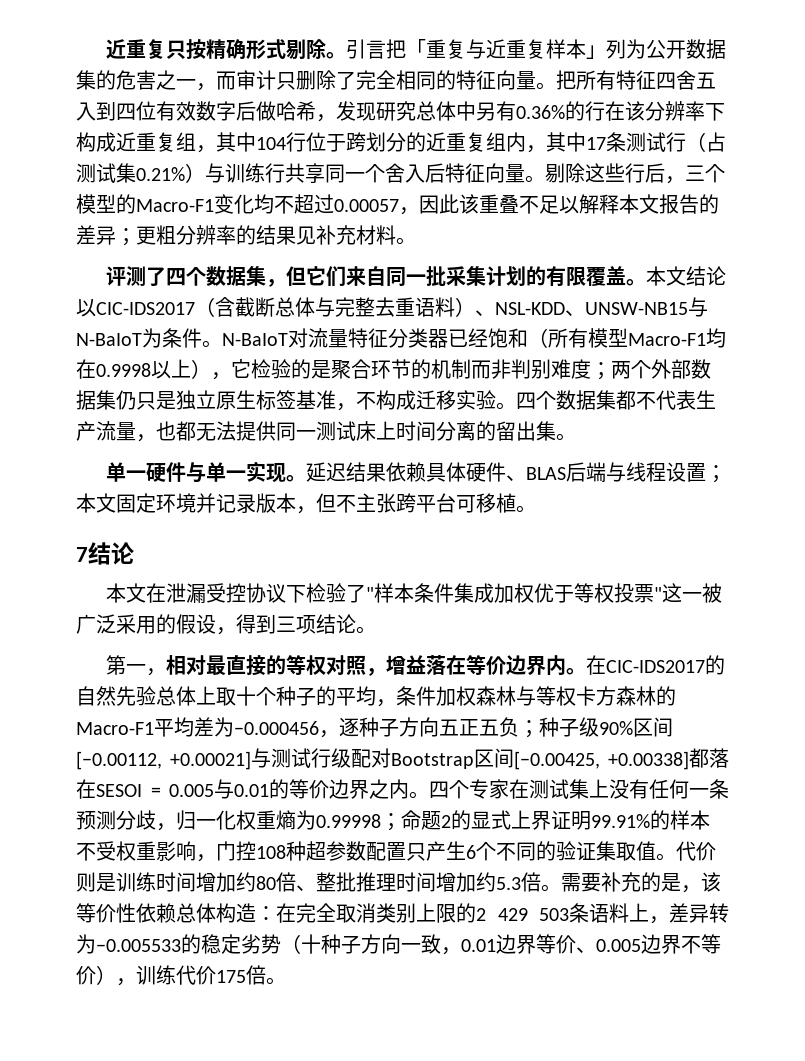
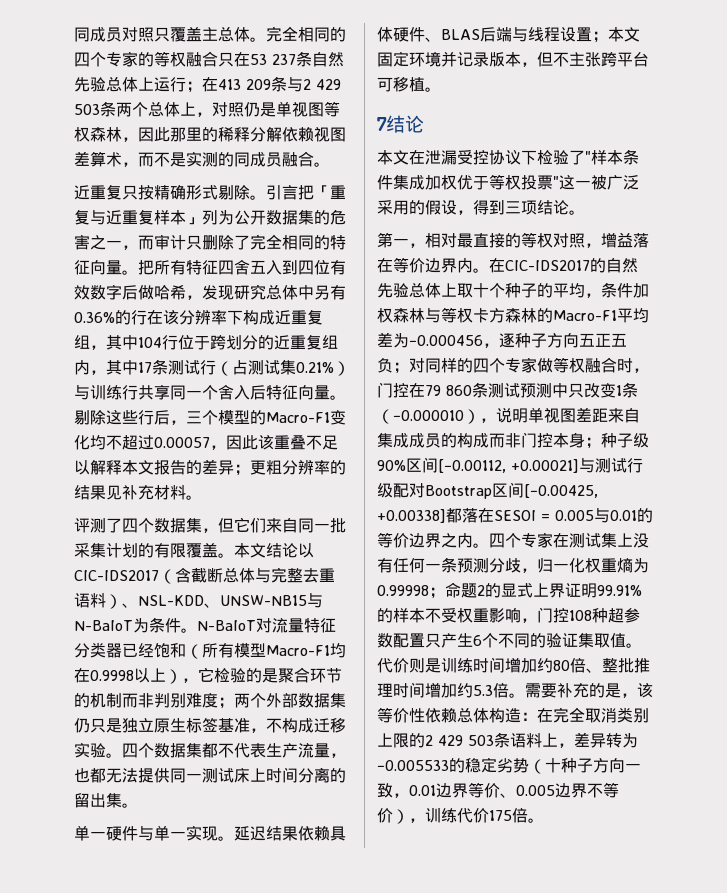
+ 同成员对照只覆盖主总体。完全相同的四个专家的等权融合只在53 237条自然先验总体上运行；在413 209条与2 429 503条两个总体上，对照仍是单视图等权森林，因此那里的稀释分解依赖视图差算术，而不是实测的同成员融合。
- 在CIC-IDS2017的自然先验总体上取十个种子的平均，条件加权森林与等权卡方森林的Macro-F1平均差为−0.000456，逐种子方向五正五负；种子级90%区间[−0.00112, +0.00021]与测试行级配对Bootstrap区间[−0.00425, +0.00338]都落在SESOI = 0.005与0.01的等价边界之内。
+ 在CIC-IDS2017的自然先验总体上取十个种子的平均，条件加权森林与等权卡方森林的Macro-F1平均差为−0.000456，逐种子方向五正五负；对同样的四个专家做等权融合时，门控在79 860条测试预测中只改变1条（−0.000010），说明单视图差距来自集成成员的构成而非门控本身；种子级90%区间[−0.00112, +0.00021]与测试行级配对Bootstrap区间[−0.00425, +0.00338]都落在SESOI = 0.005与0.01的等价边界之内。

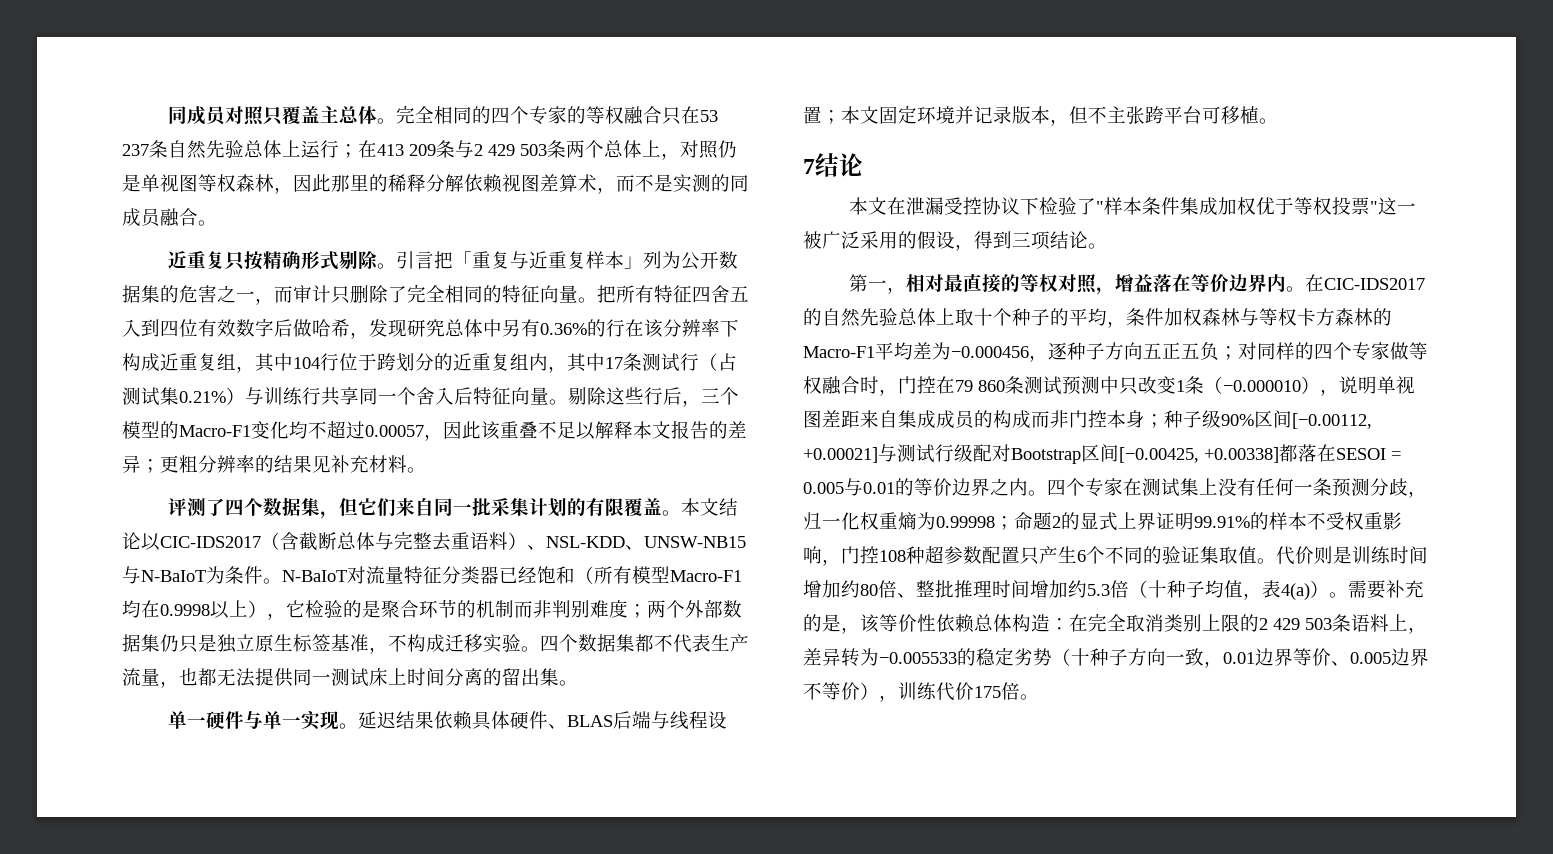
- 代价则是训练时间增加约80倍、整批推理时间增加约5.3倍。
+ 代价则是训练时间增加约80倍、整批推理时间增加约5.3倍（十种子均值，表4(a)）。

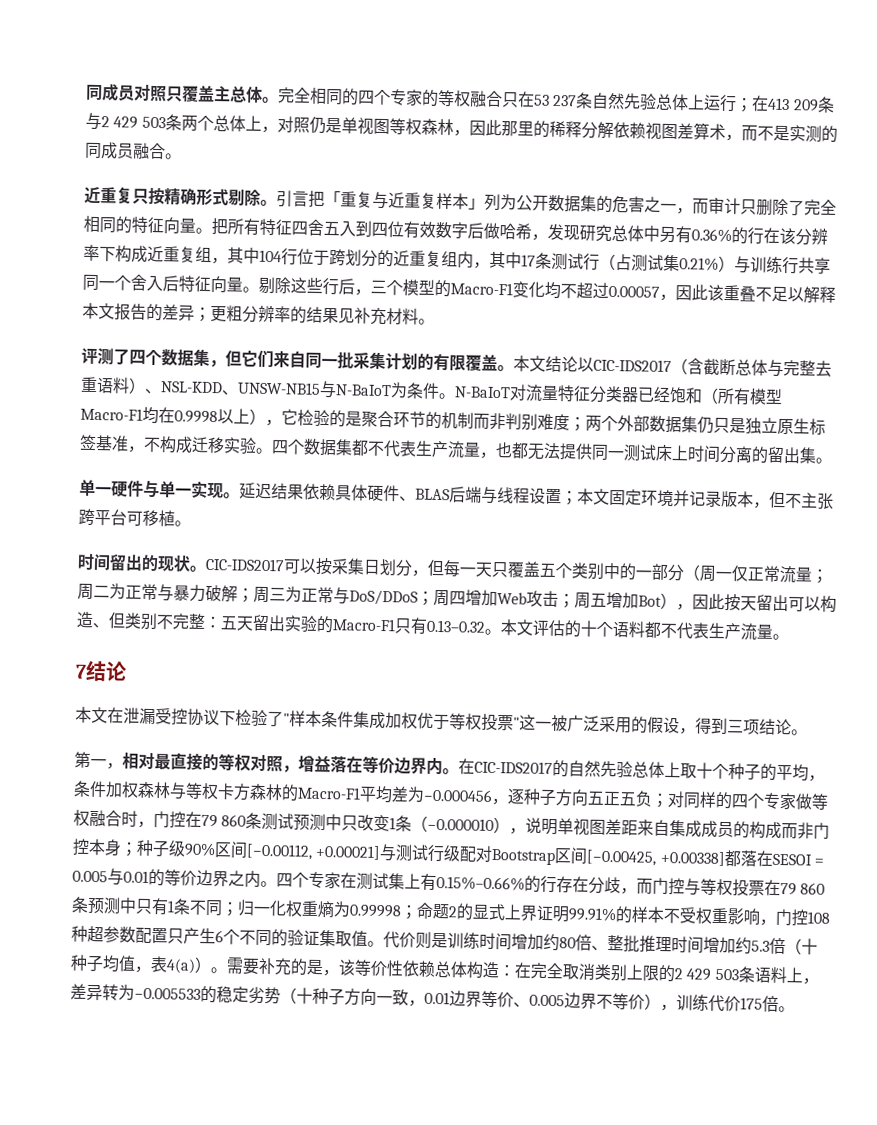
+ 时间留出的现状。CIC-IDS2017可以按采集日划分，但每一天只覆盖五个类别中的一部分（周一仅正常流量；周二为正常与暴力破解；周三为正常与DoS/DDoS；周四增加Web攻击；周五增加Bot），因此按天留出可以构造、但类别不完整：五天留出实验的Macro-F1只有0.13–0.32。本文评估的十个语料都不代表生产流量。
- 四个专家在测试集上没有任何一条预测分歧，归一化权重熵为0.99998；命题2的显式上界证明99.91%的样本不受权重影响，门控108种超参数配置只产生6个不同的验证集取值。
+ 四个专家在测试集上有0.15%–0.66%的行存在分歧，而门控与等权投票在79 860条预测中只有1条不同；归一化权重熵为0.99998；命题2的显式上界证明99.91%的样本不受权重影响，门控108种超参数配置只产生6个不同的验证集取值。

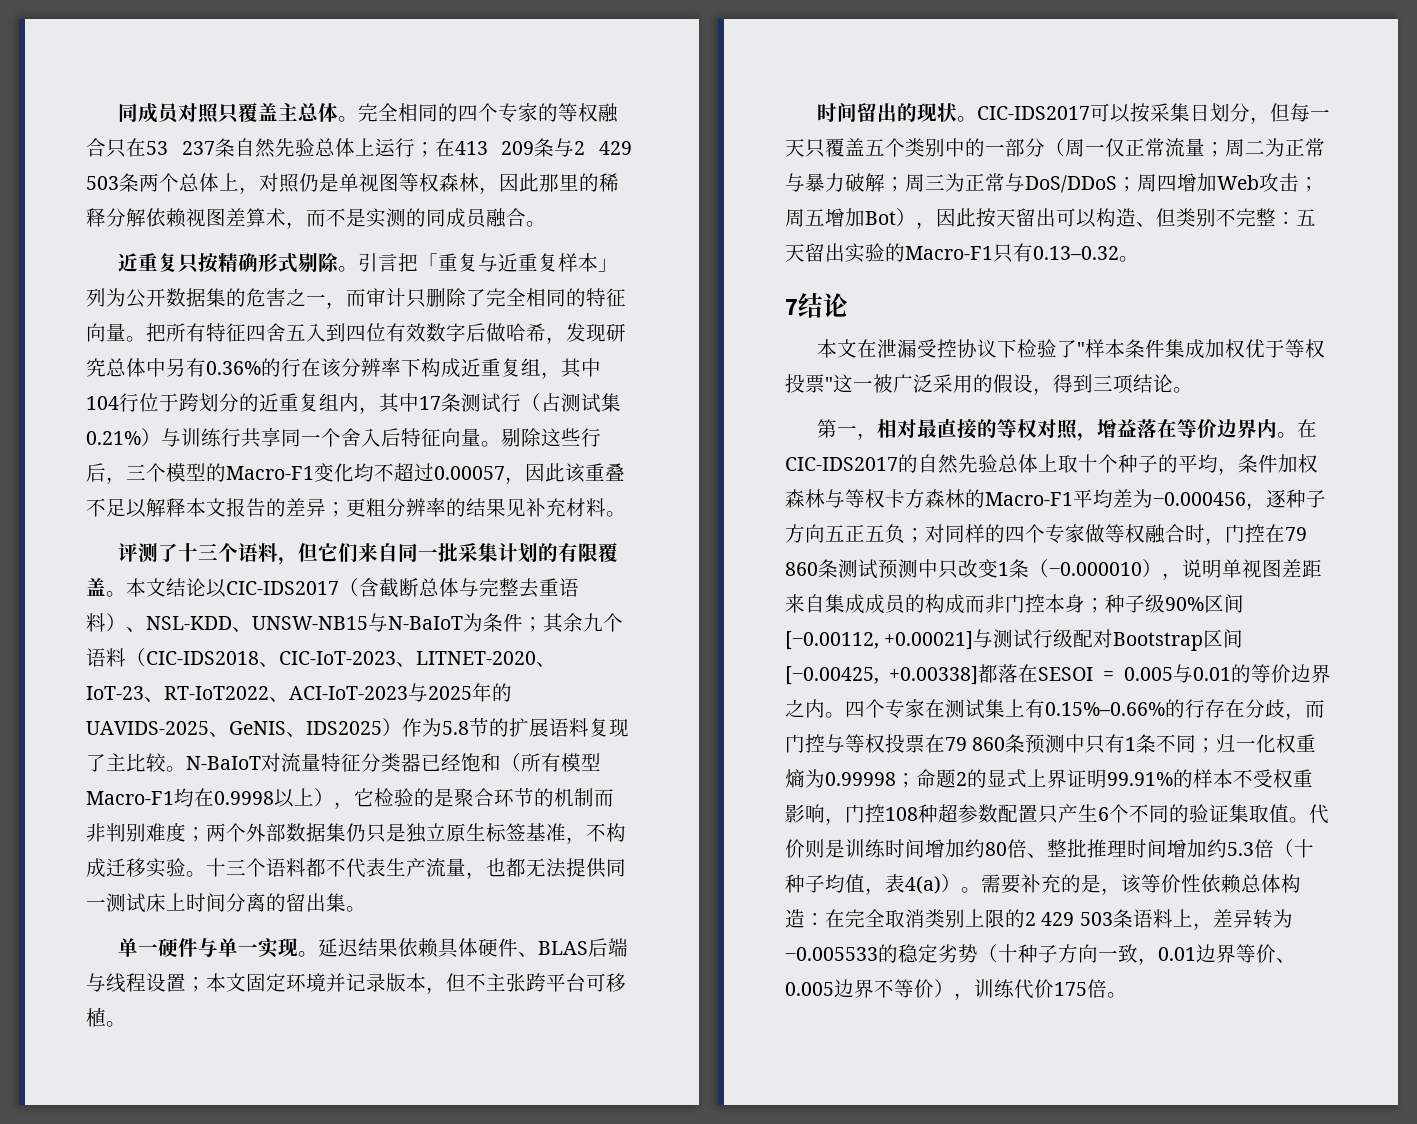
- 评测了四个数据集，但它们来自同一批采集计划的有限覆盖。
+ 评测了十三个语料，但它们来自同一批采集计划的有限覆盖。
- 本文结论以CIC-IDS2017（含截断总体与完整去重语料）、NSL-KDD、UNSW-NB15与N-BaIoT为条件。
+ 本文结论以CIC-IDS2017（含截断总体与完整去重语料）、NSL-KDD、UNSW-NB15与N-BaIoT为条件；其余九个语料（CIC-IDS2018、CIC-IoT-2023、LITNET-2020、IoT-23、RT-IoT2022、ACI-IoT-2023与2025年的UAVIDS-2025、GeNIS、IDS2025）作为5.8节的扩展语料复现了主比较。
- 四个数据集都不代表生产流量，也都无法提供同一测试床上时间分离的留出集。
+ 十三个语料都不代表生产流量，也都无法提供同一测试床上时间分离的留出集。
- 本文评估的十个语料都不代表生产流量。

